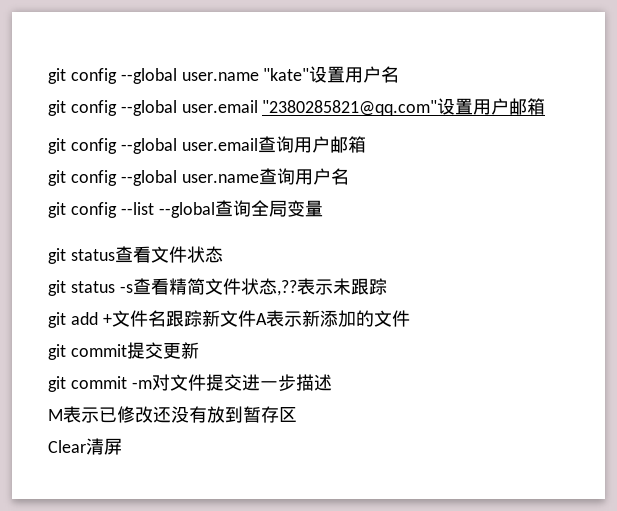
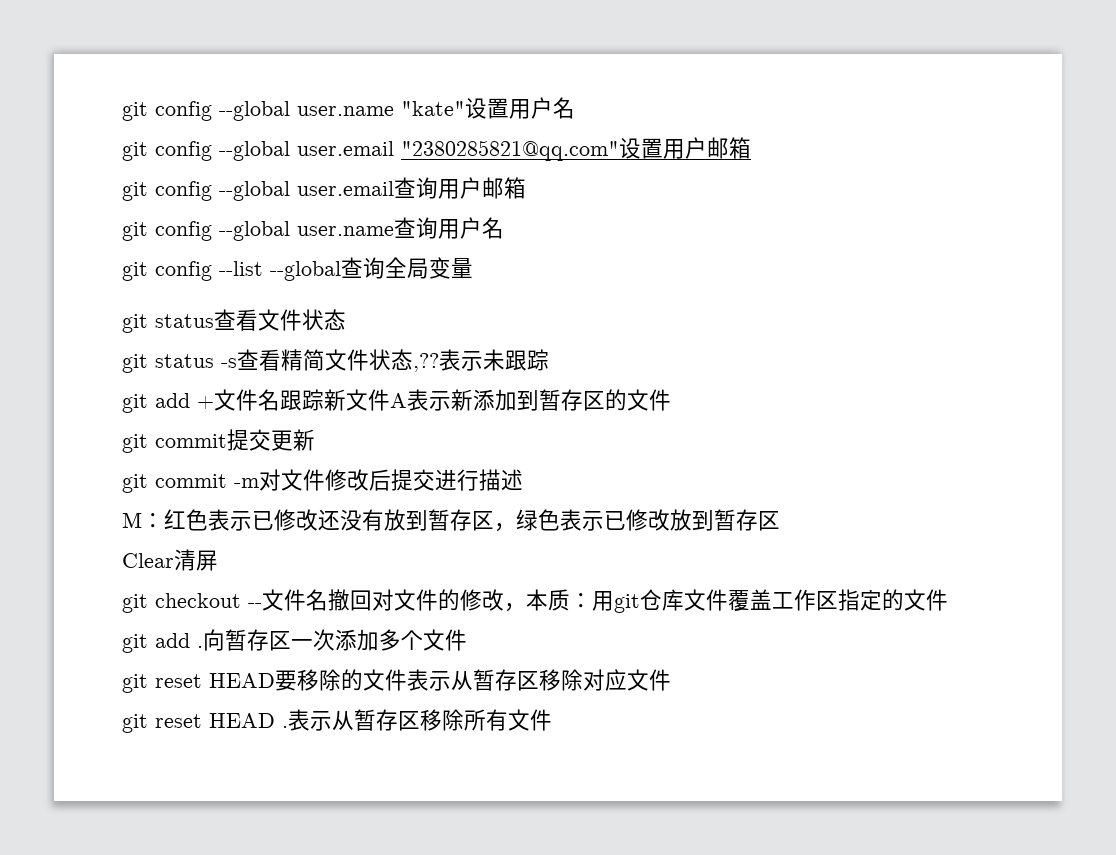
- git add +文件名跟踪新文件A表示新添加的文件
+ git add +文件名跟踪新文件A表示新添加到暂存区的文件
- git commit -m对文件提交进一步描述
+ git commit -m对文件修改后提交进行描述
- M表示已修改还没有放到暂存区
+ M：红色表示已修改还没有放到暂存区，绿色表示已修改放到暂存区
  Clear清屏
+ git checkout --文件名撤回对文件的修改，本质：用git仓库文件覆盖工作区指定的文件
+ git add .向暂存区一次添加多个文件
+ git reset HEAD要移除的文件表示从暂存区移除对应文件
+ git reset HEAD .表示从暂存区移除所有文件

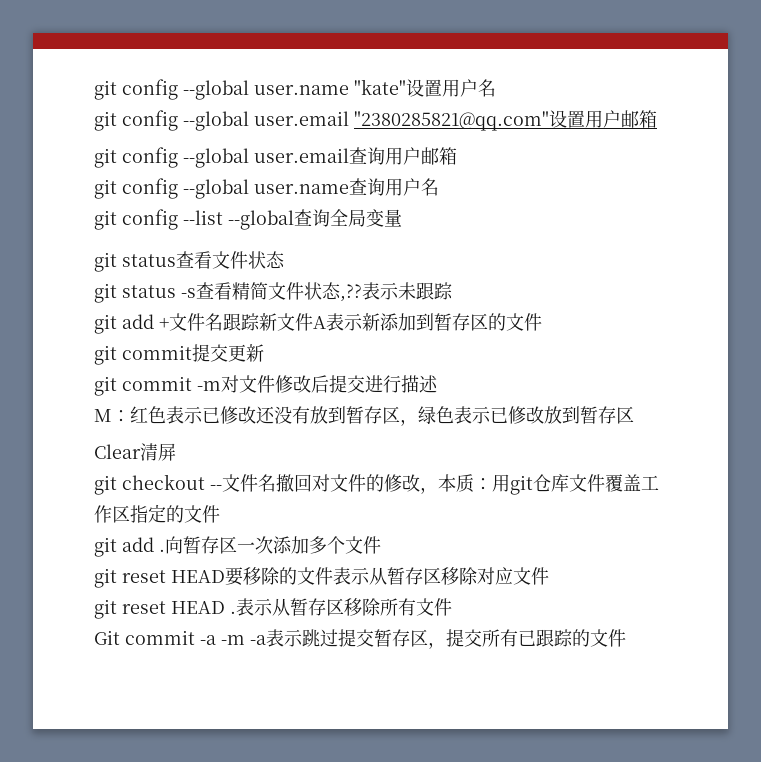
+ Git commit -a -m -a表示跳过提交暂存区，提交所有已跟踪的文件

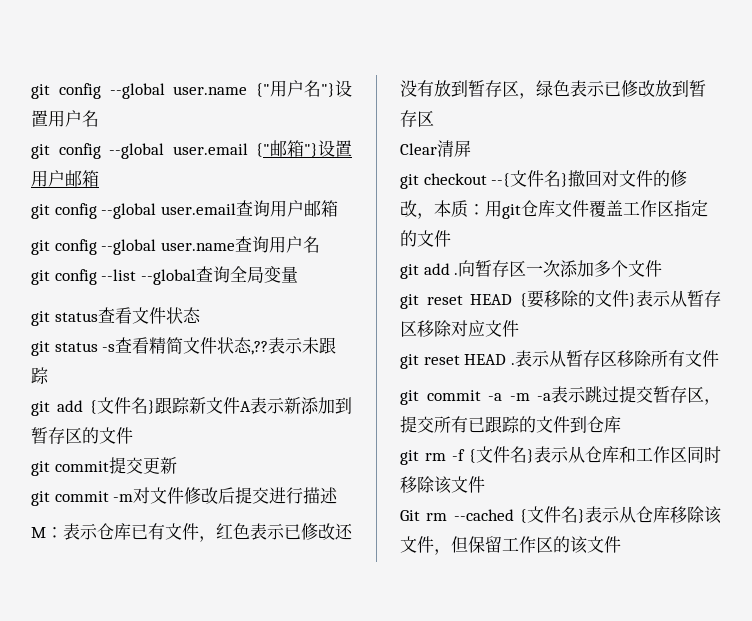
- git config --global user.name "kate"设置用户名
+ git config --global user.name {"用户名"}设置用户名
- git config --global user.email "2380285821@qq.com"设置用户邮箱
+ git config --global user.email {"邮箱"}设置用户邮箱
- git add +文件名跟踪新文件A表示新添加到暂存区的文件
+ git add {文件名}跟踪新文件A表示新添加到暂存区的文件
- M：红色表示已修改还没有放到暂存区，绿色表示已修改放到暂存区
+ M：表示仓库已有文件，红色表示已修改还没有放到暂存区，绿色表示已修改放到暂存区
- git checkout --文件名撤回对文件的修改，本质：用git仓库文件覆盖工作区指定的文件
+ git checkout --{文件名}撤回对文件的修改，本质：用git仓库文件覆盖工作区指定的文件
- git reset HEAD要移除的文件表示从暂存区移除对应文件
+ git reset HEAD {要移除的文件}表示从暂存区移除对应文件
- Git commit -a -m -a表示跳过提交暂存区，提交所有已跟踪的文件
+ git commit -a -m -a表示跳过提交暂存区，提交所有已跟踪的文件到仓库
+ git rm -f {文件名}表示从仓库和工作区同时移除该文件
+ Git rm --cached {文件名}表示从仓库移除该文件，但保留工作区的该文件

